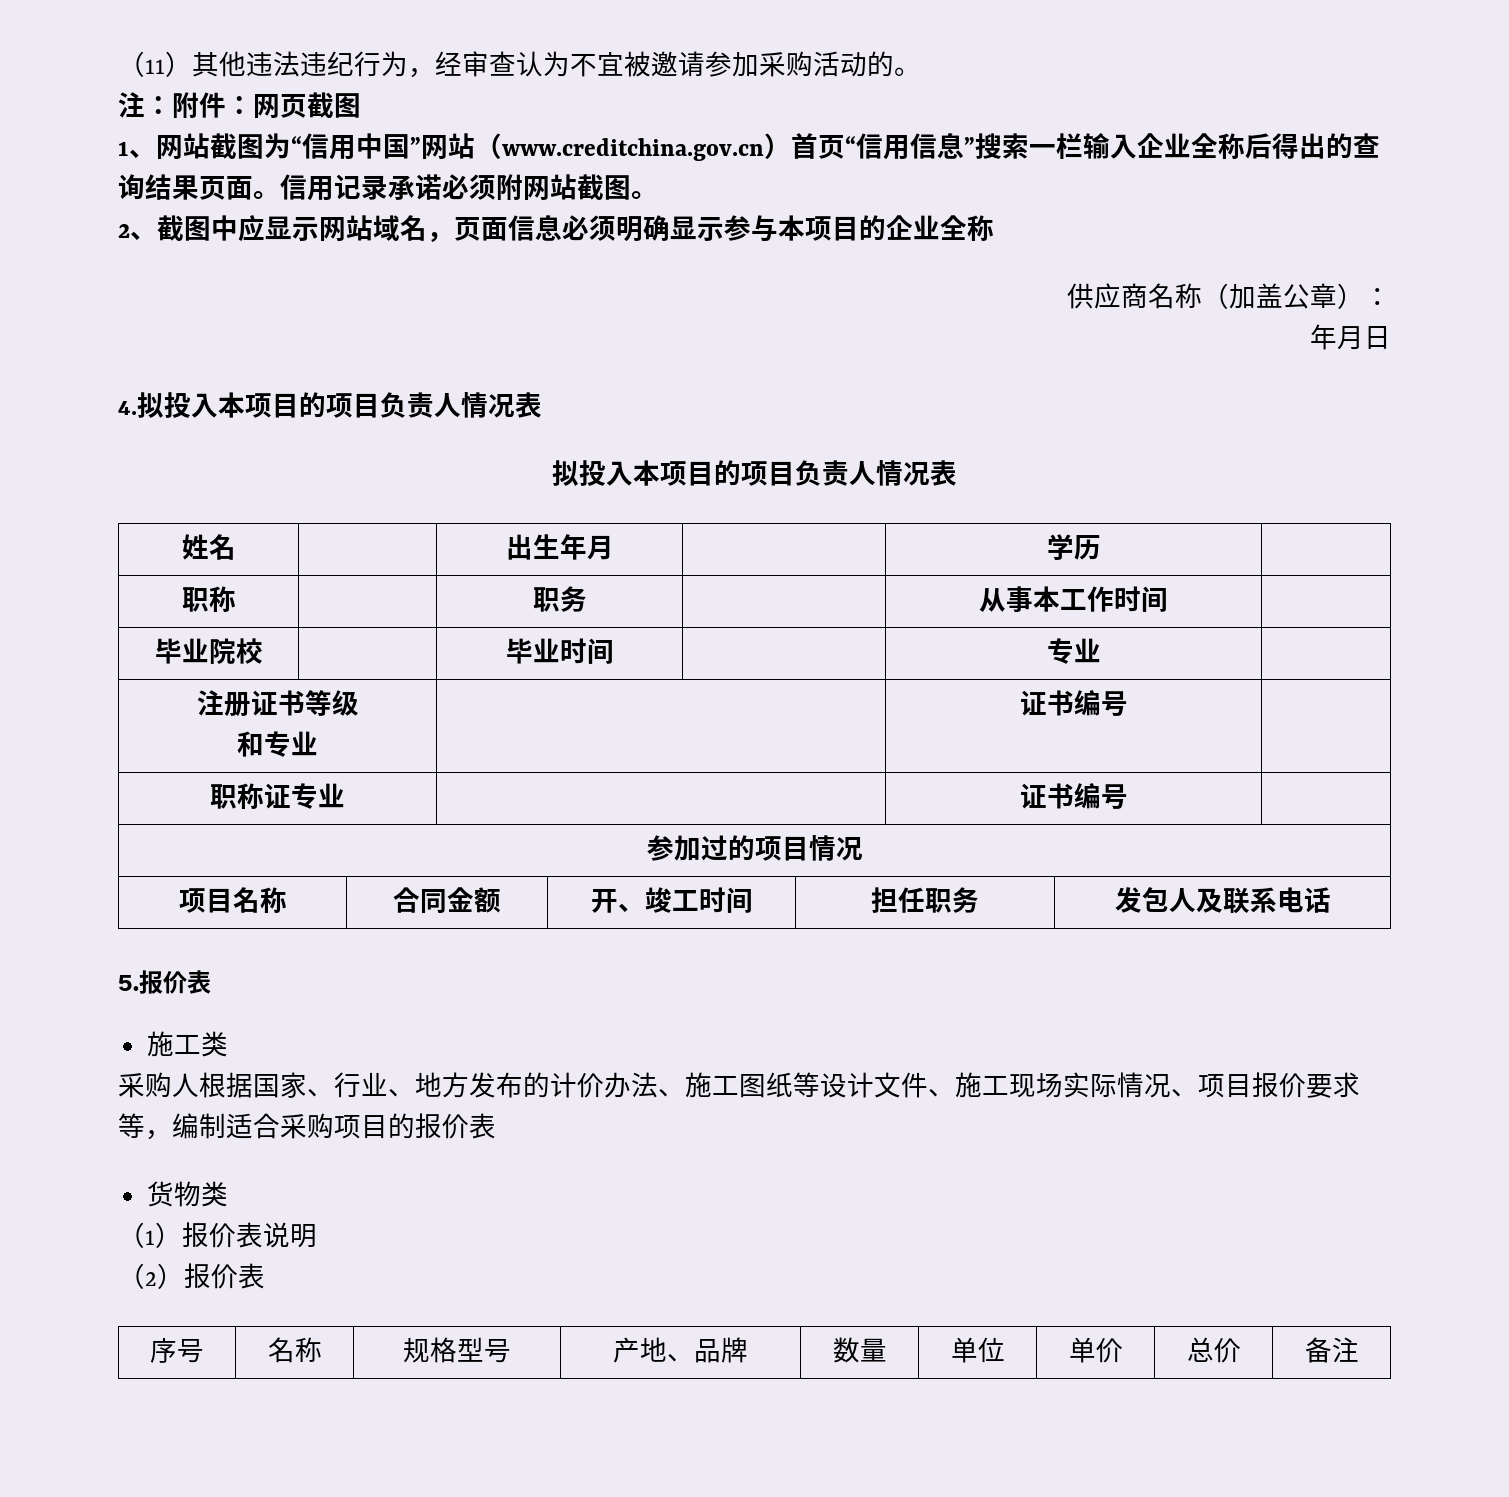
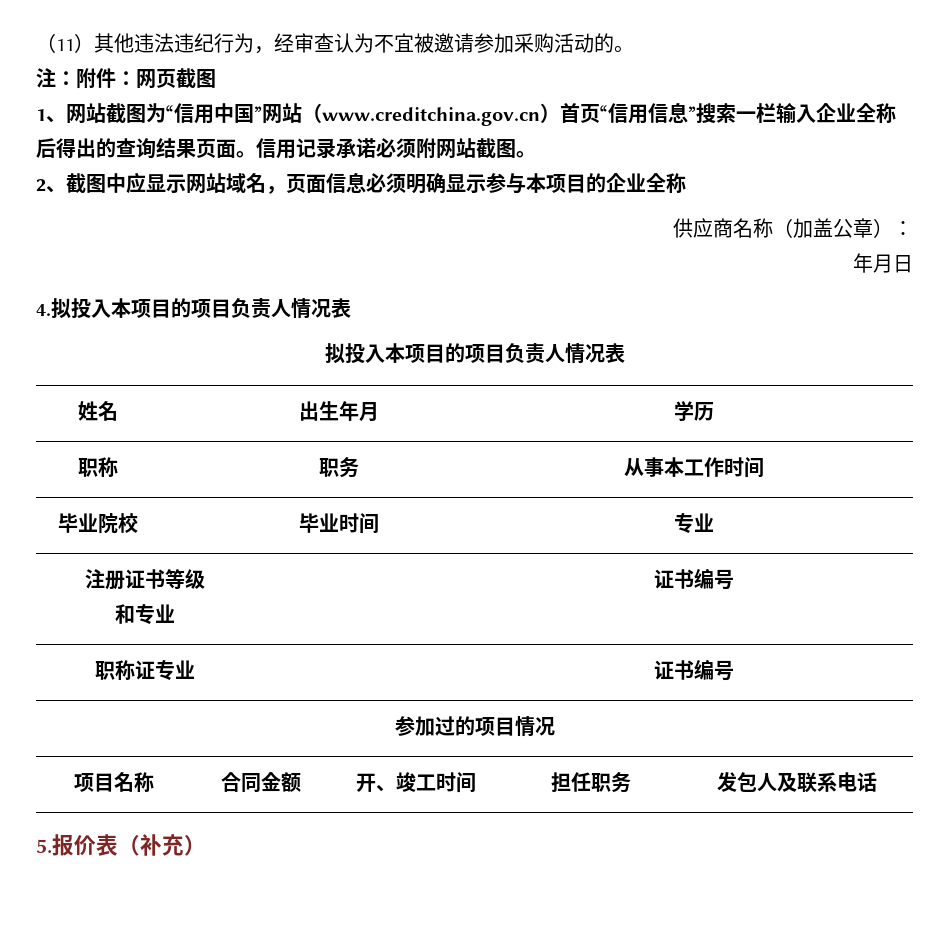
- 5.报价表
- 施工类
- 采购人根据国家、行业、地方发布的计价办法、施工图纸等设计文件、施工现场实际情况、项目报价要求等，编制适合采购项目的报价表
- 货物类
- （1）报价表说明
- （2）报价表
- 序号 | 名称 | 规格型号 | 产地、品牌 | 数量 | 单位 | 单价 | 总价 | 备注
+ 5.报价表（补充）

